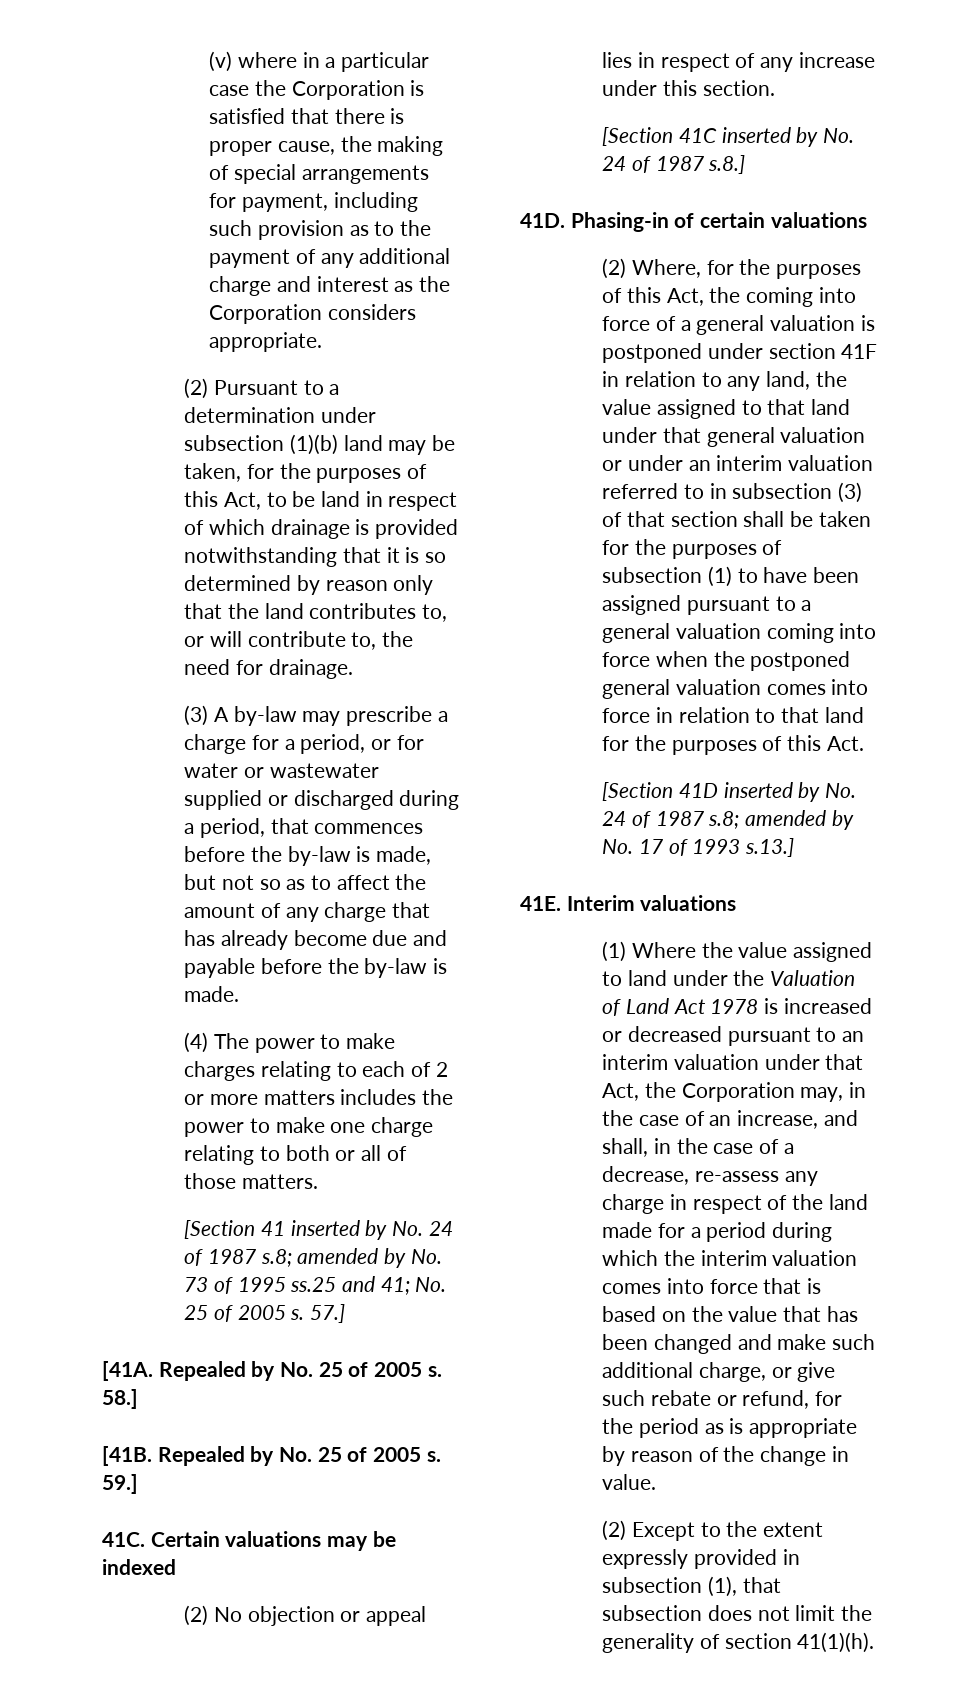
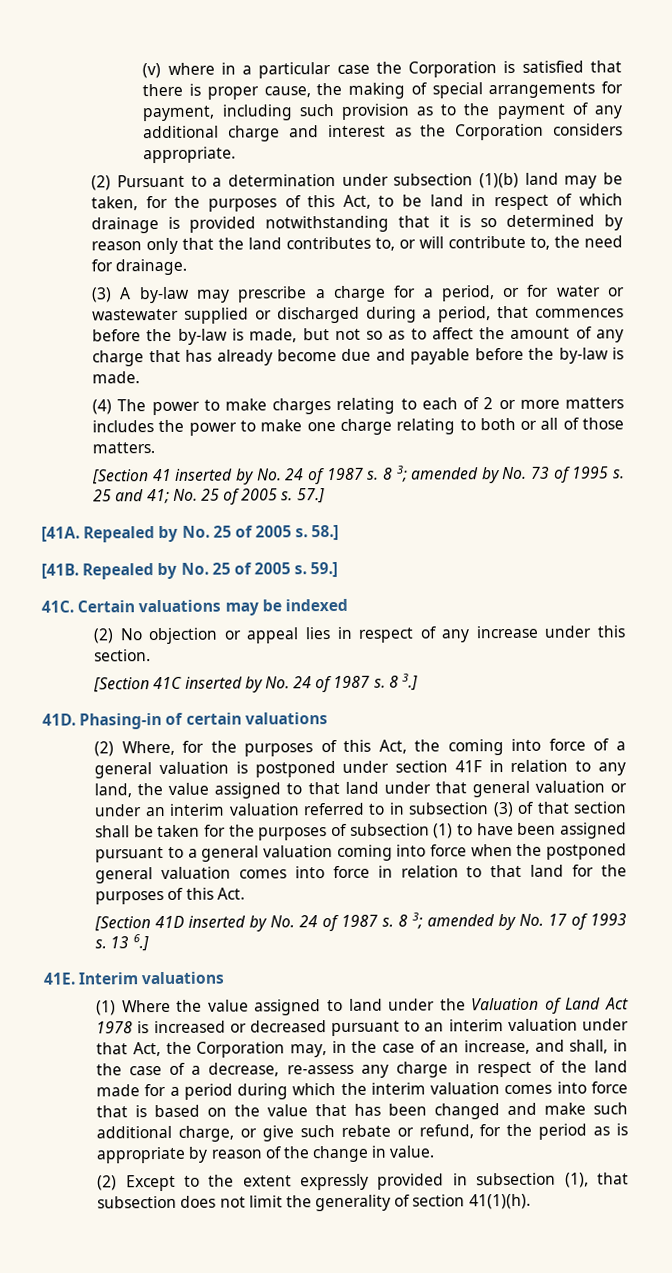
- [Section 41 inserted by No. 24 of 1987 s.8; amended by No. 73 of 1995 ss.25 and 41; No. 25 of 2005 s.
+ [Section 41 inserted by No. 24 of 1987 s. 8 3; amended by No. 73 of 1995 s. 25 and 41; No. 25 of 2005 s.
- [Section 41C inserted by No. 24 of 1987 s.8.]
+ [Section 41C inserted by No. 24 of 1987 s. 8 3.]
- [Section 41D inserted by No. 24 of 1987 s.8; amended by No. 17 of 1993 s.13.]
+ [Section 41D inserted by No. 24 of 1987 s. 8 3; amended by No. 17 of 1993 s. 13 6.]

